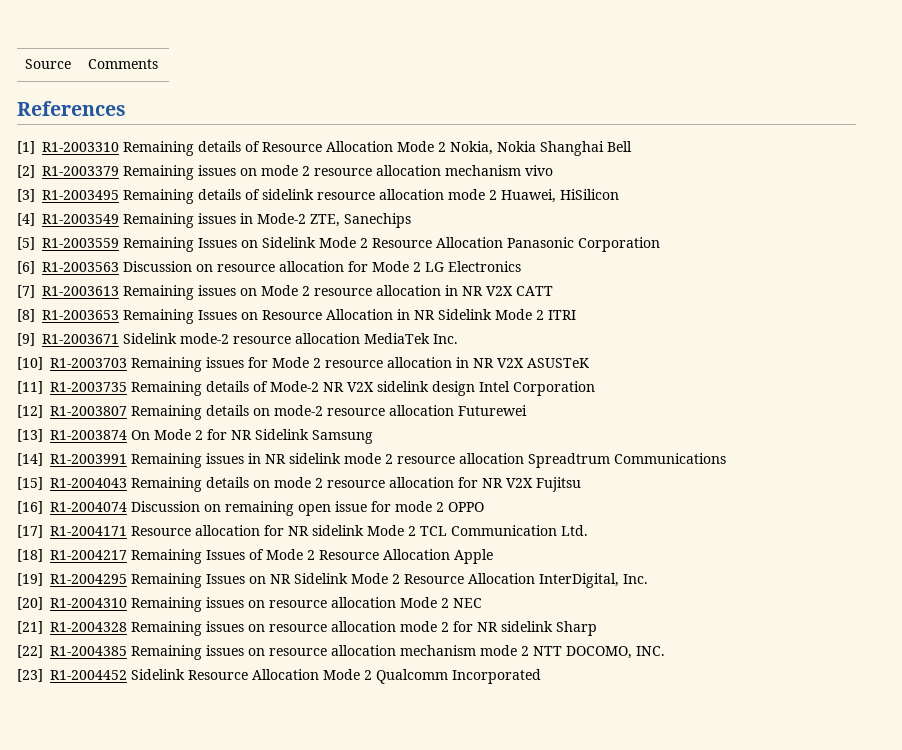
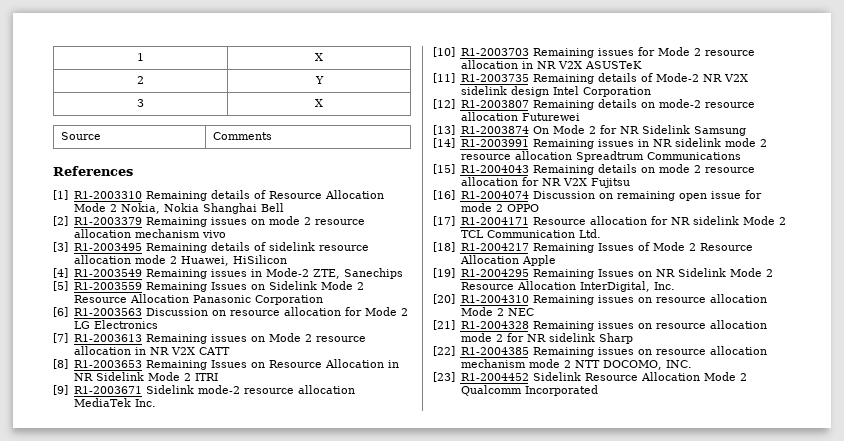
+ 1 | X
+ 2 | Y
+ 3 | X

